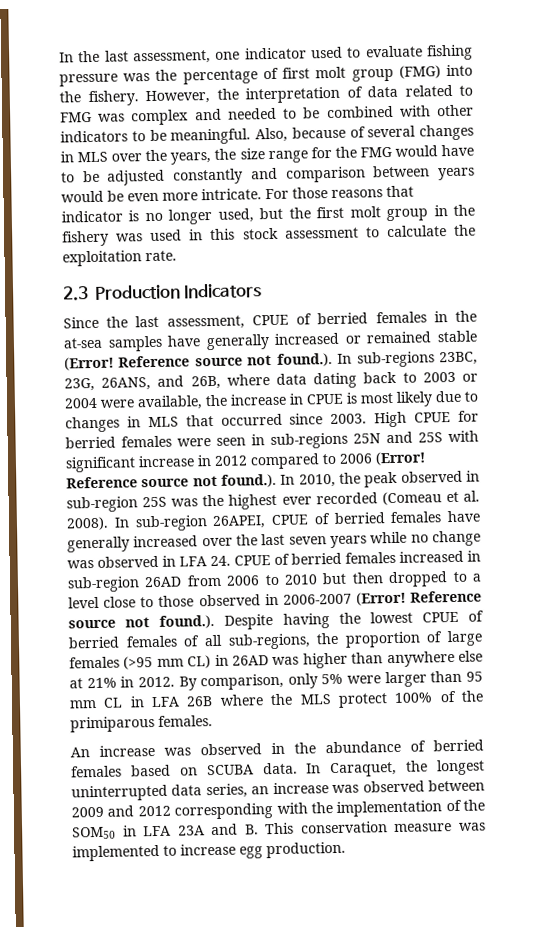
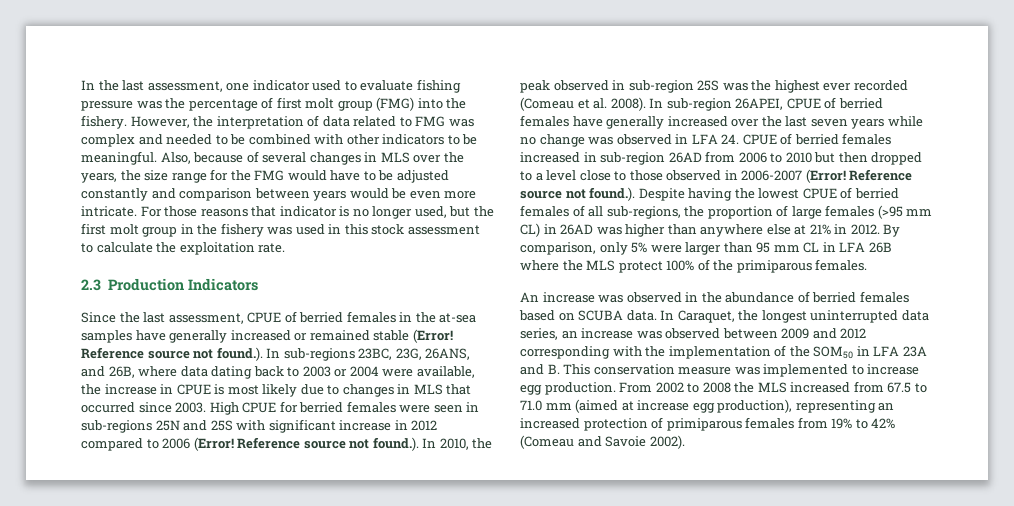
+ From 2002 to 2008 the MLS increased from 67.5 to 71.0 mm (aimed at increase egg production), representing an increased protection of primiparous females from 19% to 42% (Comeau and Savoie 2002).

